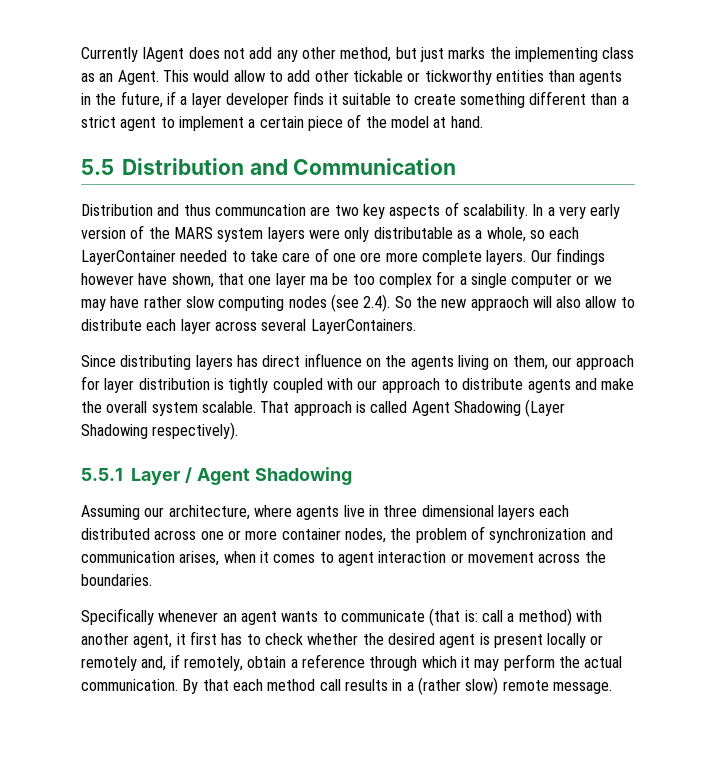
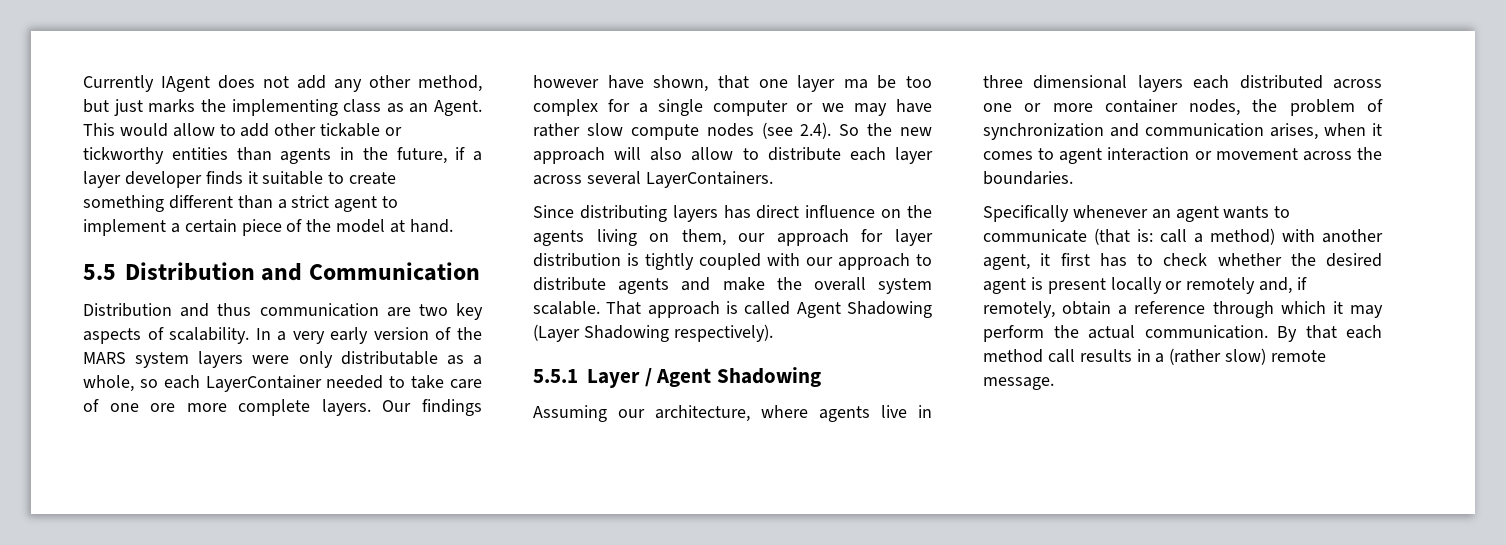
- Distribution and thus communcation are two key aspects of scalability.
+ Distribution and thus communication are two key aspects of scalability.
- Our findings however have shown, that one layer ma be too complex for a single computer or we may have rather slow computing nodes (see 2.4). So the new appraoch will also allow to distribute each layer across several LayerContainers.
+ Our findings however have shown, that one layer ma be too complex for a single computer or we may have rather slow compute nodes (see 2.4). So the new approach will also allow to distribute each layer across several LayerContainers.

